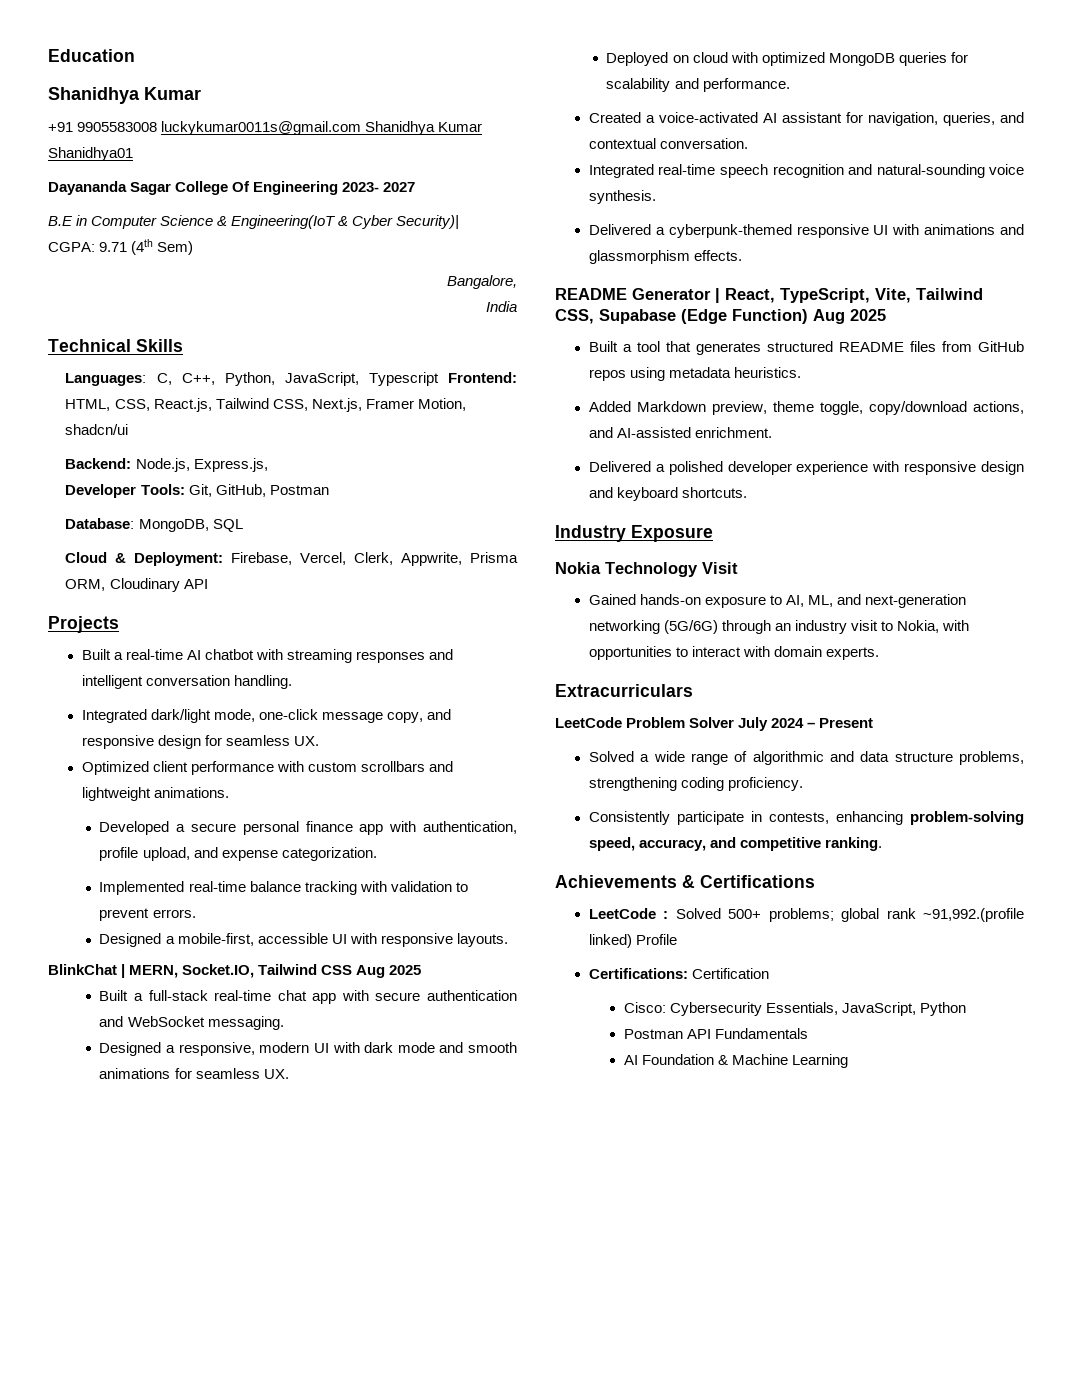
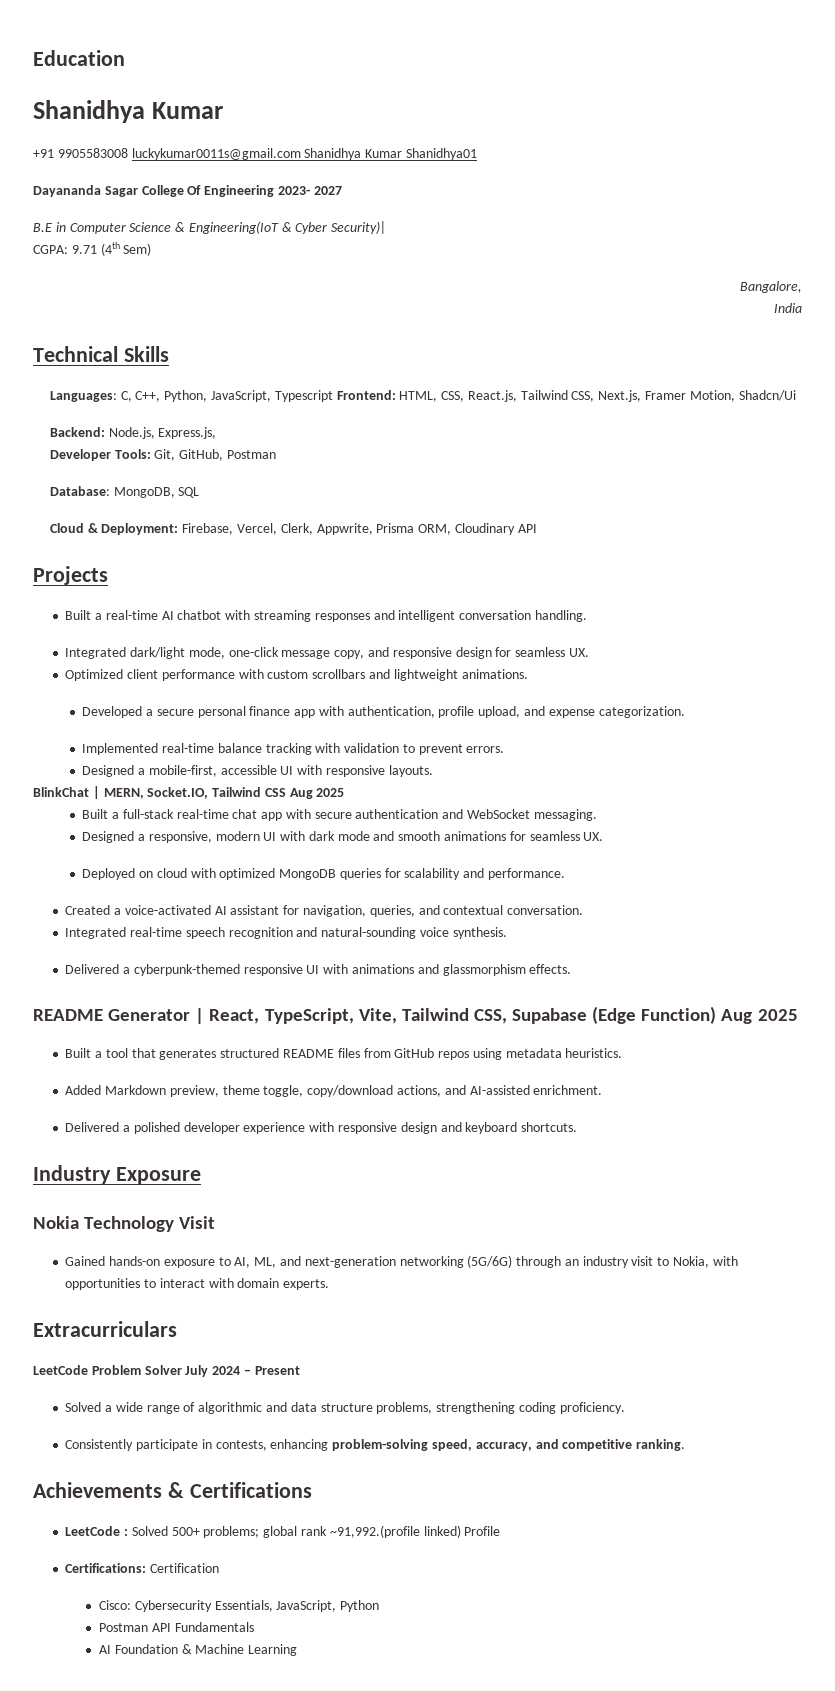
- Languages: C, C++, Python, JavaScript, Typescript Frontend: HTML, CSS, React.js, Tailwind CSS, Next.js, Framer Motion, shadcn/ui
+ Languages: C, C++, Python, JavaScript, Typescript Frontend: HTML, CSS, React.js, Tailwind CSS, Next.js, Framer Motion, Shadcn/Ui

